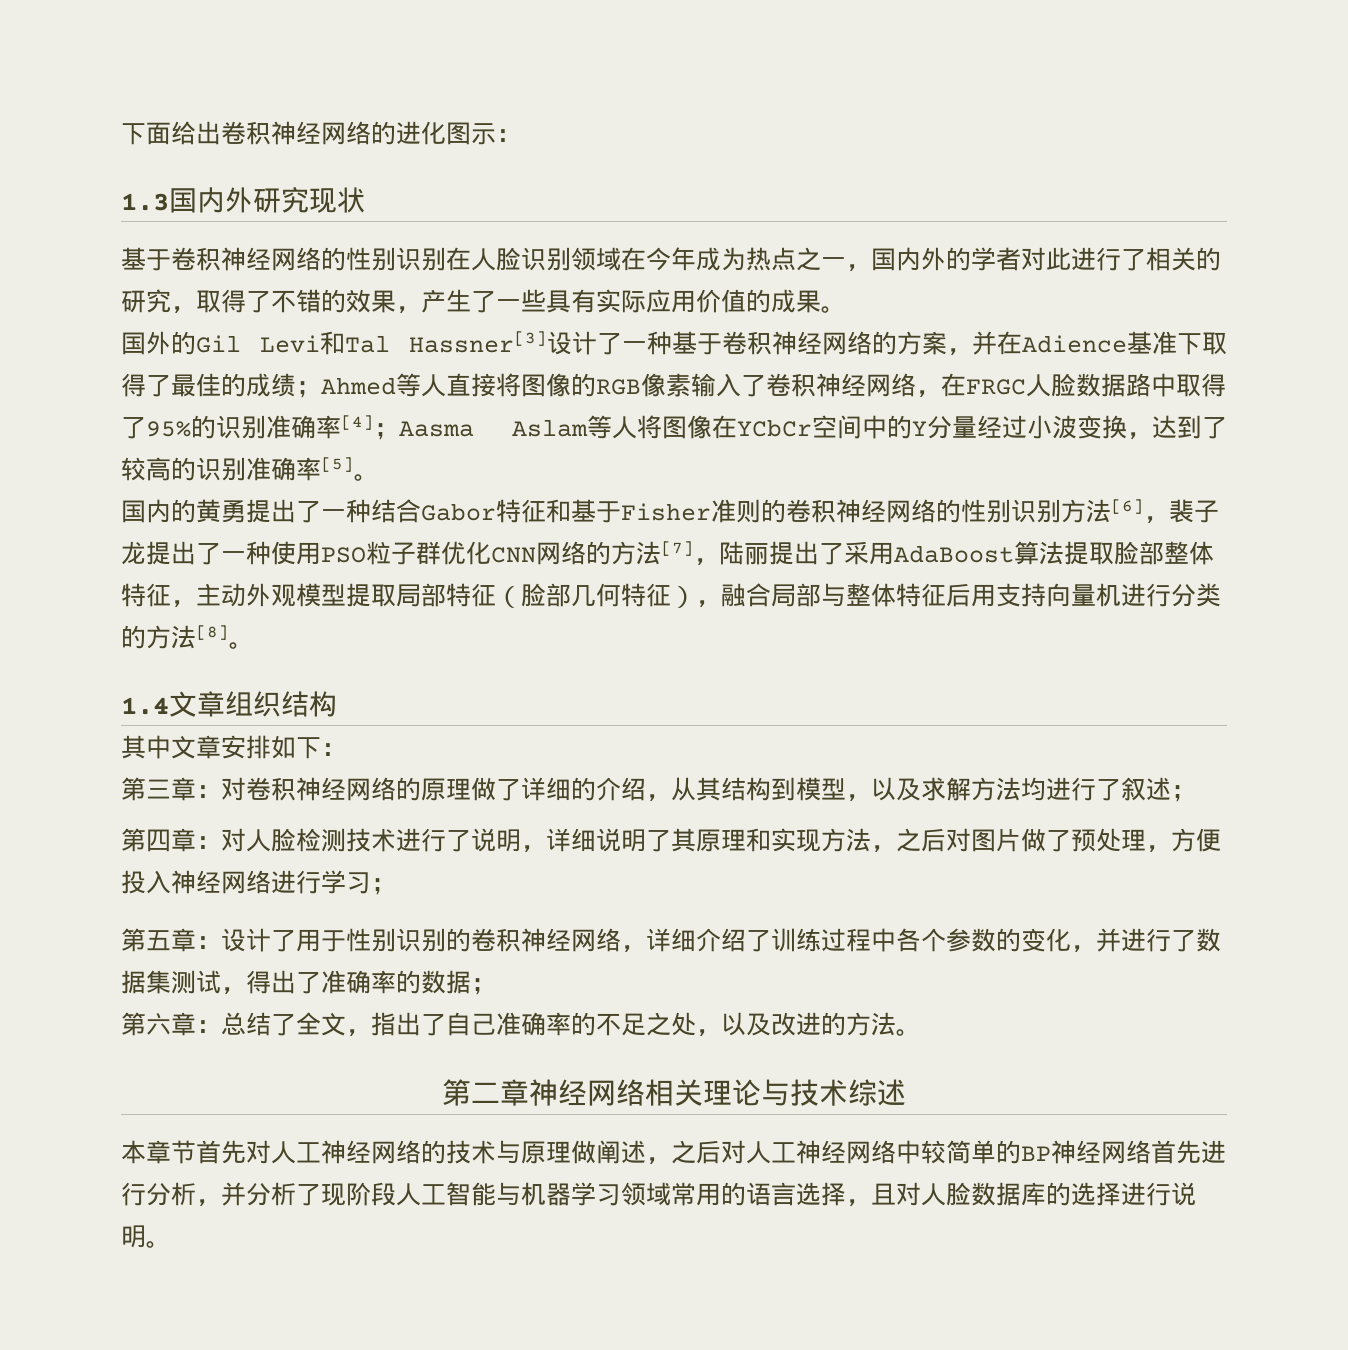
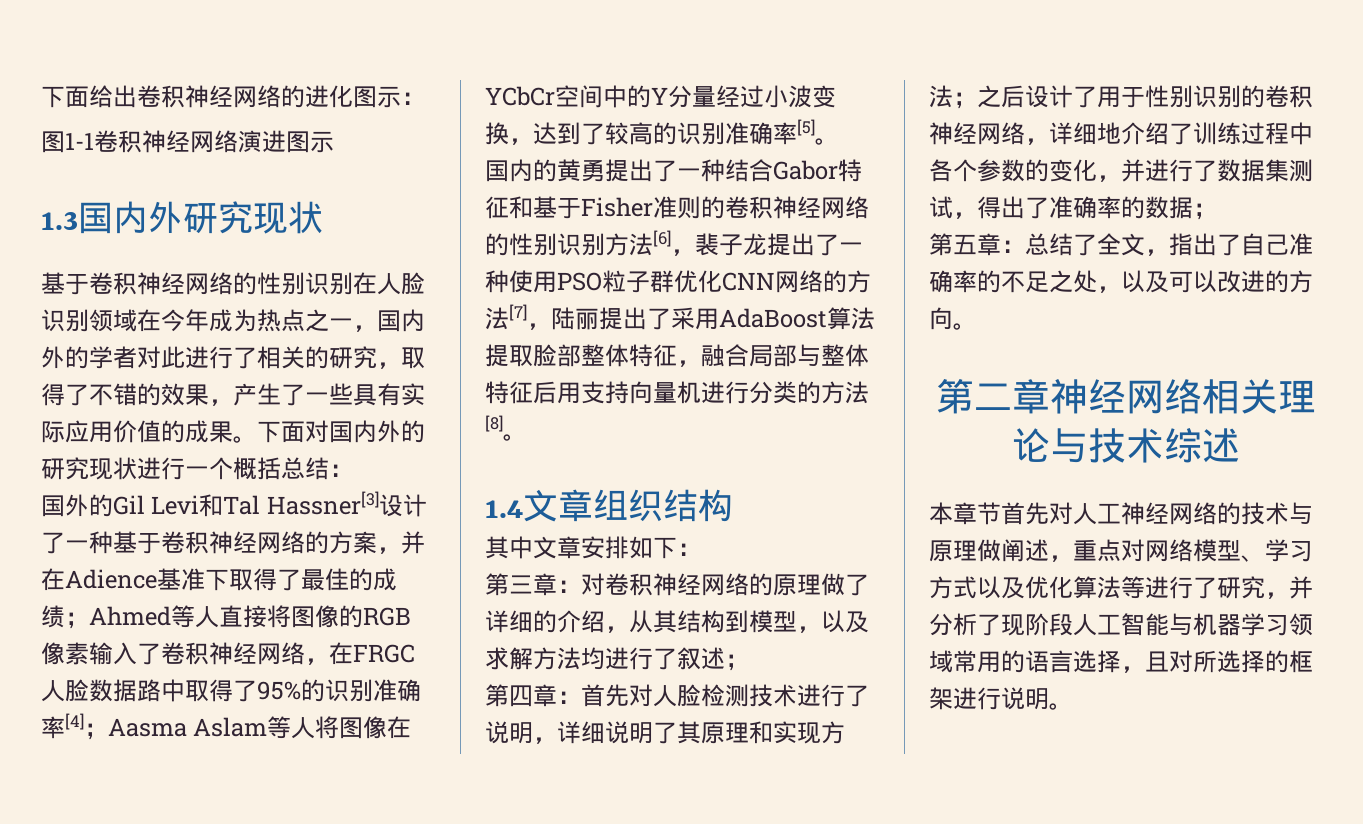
+ 图1-1卷积神经网络演进图示
+ 下面对国内外的研究现状进行一个概括总结：
- 国内的黄勇提出了一种结合Gabor特征和基于Fisher准则的卷积神经网络的性别识别方法[6]，裴子龙提出了一种使用PSO粒子群优化CNN网络的方法[7]，陆丽提出了采用AdaBoost算法提取脸部整体特征，主动外观模型提取局部特征（脸部几何特征），融合局部与整体特征后用支持向量机进行分类的方法[8]。
+ 国内的黄勇提出了一种结合Gabor特征和基于Fisher准则的卷积神经网络的性别识别方法[6]，裴子龙提出了一种使用PSO粒子群优化CNN网络的方法[7]，陆丽提出了采用AdaBoost算法提取脸部整体特征，融合局部与整体特征后用支持向量机进行分类的方法[8]。
- 第四章：对人脸检测技术进行了说明，详细说明了其原理和实现方法，之后对图片做了预处理，方便投入神经网络进行学习；
- 第五章：设计了用于性别识别的卷积神经网络，详细介绍了训练过程中各个参数的变化，并进行了数据集测试，得出了准确率的数据；
+ 第四章：首先对人脸检测技术进行了说明，详细说明了其原理和实现方法；之后设计了用于性别识别的卷积神经网络，详细地介绍了训练过程中各个参数的变化，并进行了数据集测试，得出了准确率的数据；
- 第六章：总结了全文，指出了自己准确率的不足之处，以及改进的方法。
+ 第五章：总结了全文，指出了自己准确率的不足之处，以及可以改进的方向。
- 本章节首先对人工神经网络的技术与原理做阐述，之后对人工神经网络中较简单的BP神经网络首先进行分析，并分析了现阶段人工智能与机器学习领域常用的语言选择，且对人脸数据库的选择进行说明。
+ 本章节首先对人工神经网络的技术与原理做阐述，重点对网络模型、学习方式以及优化算法等进行了研究，并分析了现阶段人工智能与机器学习领域常用的语言选择，且对所选择的框架进行说明。

